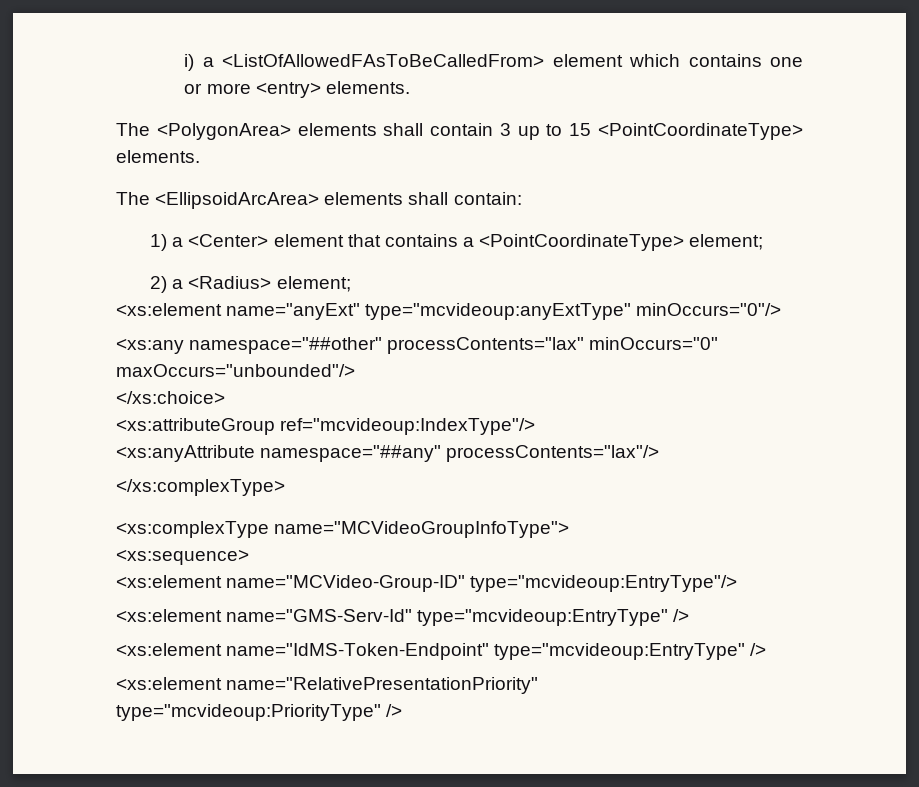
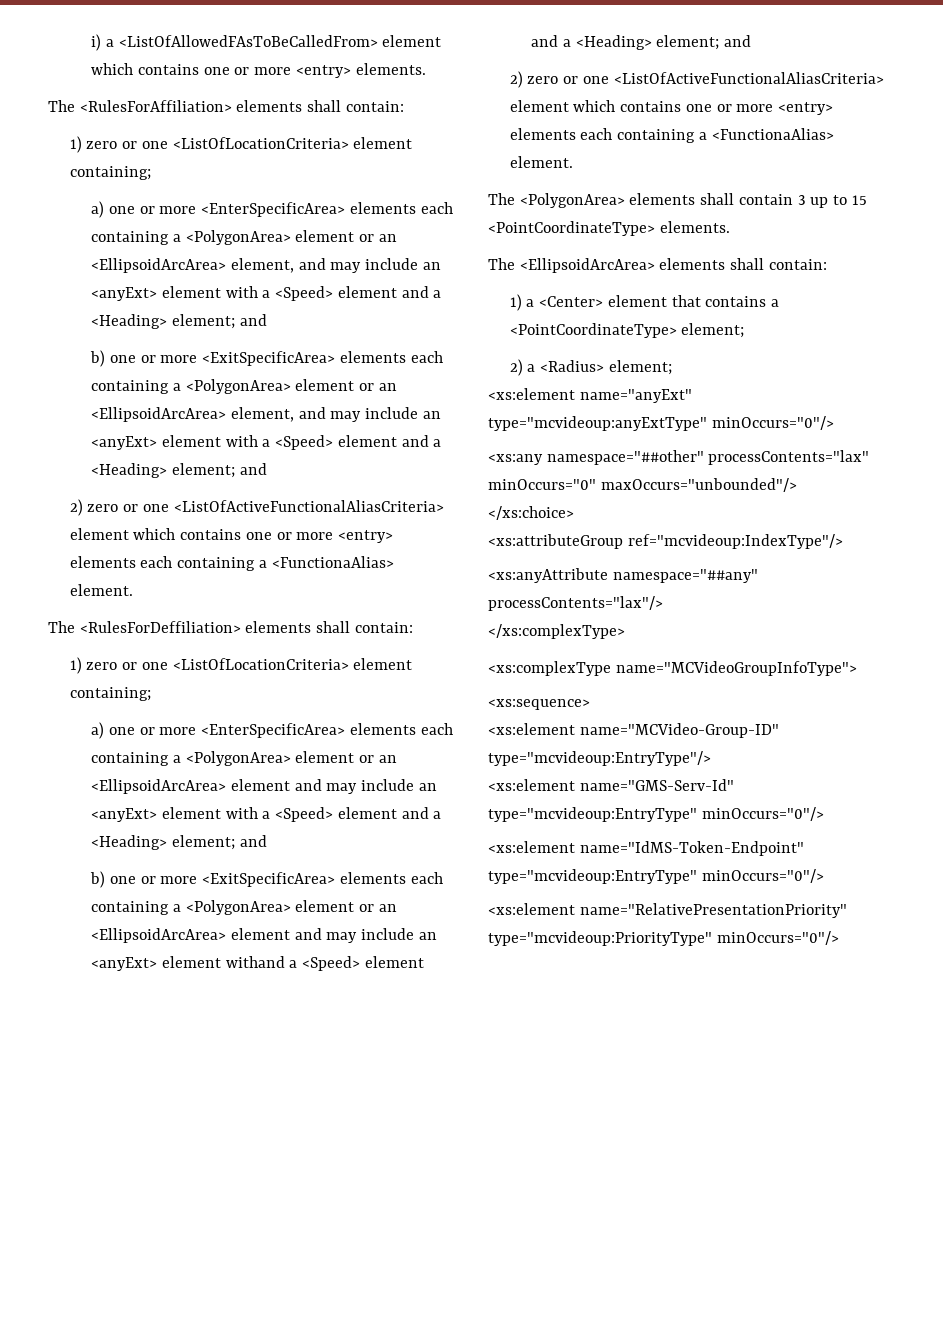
+ The <RulesForAffiliation> elements shall contain:
+ 1) zero or one <ListOfLocationCriteria> element containing;
+ a) one or more <EnterSpecificArea> elements each containing a <PolygonArea> element or an <EllipsoidArcArea> element, and may include an <anyExt> element with a <Speed> element and a <Heading> element; and
+ b) one or more <ExitSpecificArea> elements each containing a <PolygonArea> element or an <EllipsoidArcArea> element, and may include an <anyExt> element with a <Speed> element and a <Heading> element; and
+ 2) zero or one <ListOfActiveFunctionalAliasCriteria> element which contains one or more <entry> elements each containing a <FunctionaAlias> element.
+ The <RulesForDeffiliation> elements shall contain:
+ 1) zero or one <ListOfLocationCriteria> element containing;
+ a) one or more <EnterSpecificArea> elements each containing a <PolygonArea> element or an <EllipsoidArcArea> element and may include an <anyExt> element with a <Speed> element and a <Heading> element; and
+ b) one or more <ExitSpecificArea> elements each containing a <PolygonArea> element or an <EllipsoidArcArea> element and may include an <anyExt> element withand a <Speed> element and a <Heading> element; and
+ 2) zero or one <ListOfActiveFunctionalAliasCriteria> element which contains one or more <entry> elements each containing a <FunctionaAlias> element.
- <xs:element name="GMS-Serv-Id" type="mcvideoup:EntryType" />
+ <xs:element name="GMS-Serv-Id" type="mcvideoup:EntryType" minOccurs="0"/>
- <xs:element name="IdMS-Token-Endpoint" type="mcvideoup:EntryType" />
+ <xs:element name="IdMS-Token-Endpoint" type="mcvideoup:EntryType" minOccurs="0"/>
- <xs:element name="RelativePresentationPriority" type="mcvideoup:PriorityType" />
+ <xs:element name="RelativePresentationPriority" type="mcvideoup:PriorityType" minOccurs="0"/>

